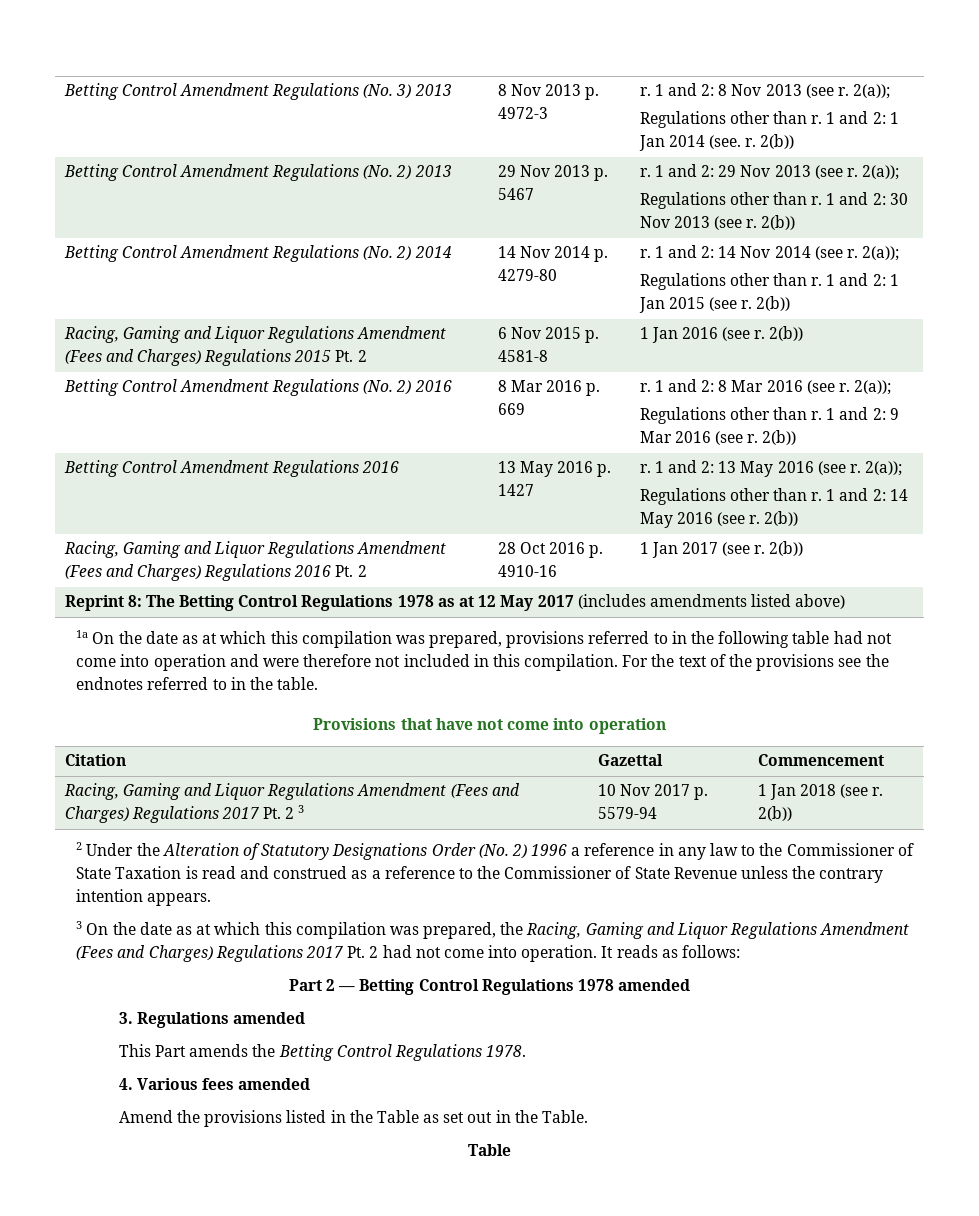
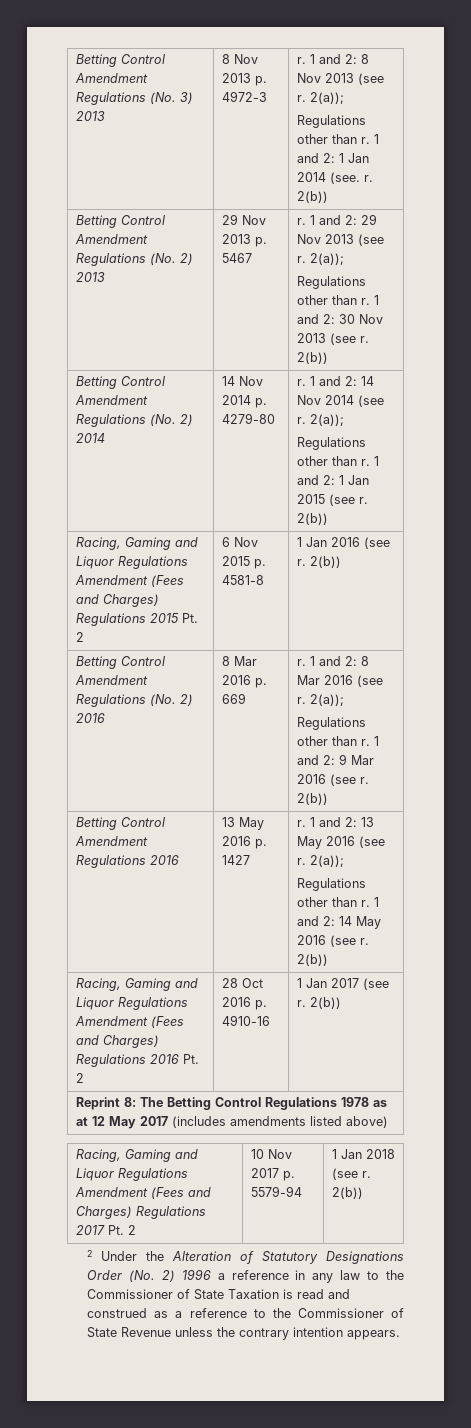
- 1a On the date as at which this compilation was prepared, provisions referred to in the following table had not come into operation and were therefore not included in this compilation. For the text of the provisions see the endnotes referred to in the table.
- Provisions that have not come into operation
- Citation | Gazettal | Commencement
- Racing, Gaming and Liquor Regulations Amendment (Fees and Charges) Regulations 2017 Pt. 2 3 | 10 Nov 2017 p. 5579-94 | 1 Jan 2018 (see r. 2(b))
+ Racing, Gaming and Liquor Regulations Amendment (Fees and Charges) Regulations 2017 Pt. 2 | 10 Nov 2017 p. 5579-94 | 1 Jan 2018 (see r. 2(b))
- 3 On the date as at which this compilation was prepared, the Racing, Gaming and Liquor Regulations Amendment (Fees and Charges) Regulations 2017 Pt. 2 had not come into operation. It reads as follows:
- Part 2 — Betting Control Regulations 1978 amended
- 3. Regulations amended
- This Part amends the Betting Control Regulations 1978.
- 4. Various fees amended
- Amend the provisions listed in the Table as set out in the Table.
- Table

